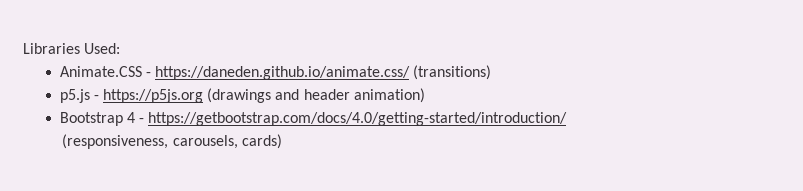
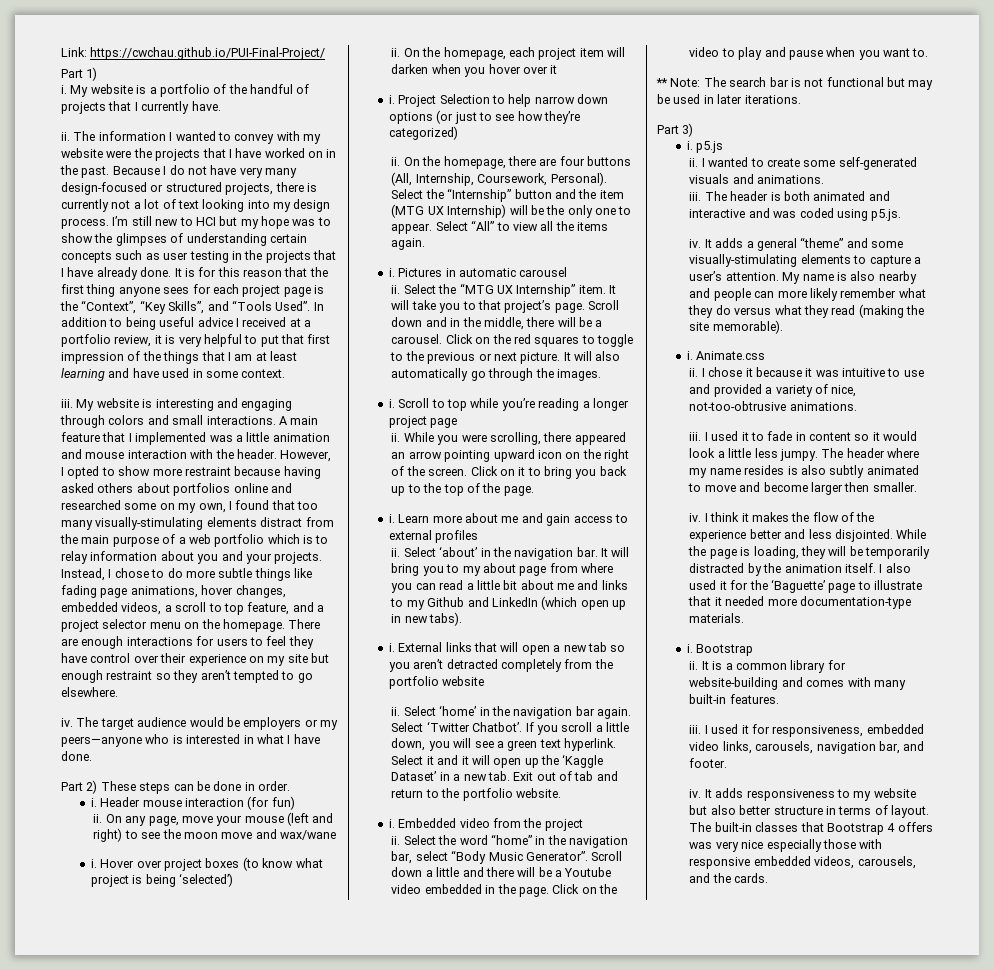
- Libraries Used:
- Animate.CSS - https://daneden.github.io/animate.css/ (transitions)
- p5.js - https://p5js.org (drawings and header animation)
- Bootstrap 4 - https://getbootstrap.com/docs/4.0/getting-started/introduction/
- (responsiveness, carousels, cards)
+ Link: https://cwchau.github.io/PUI-Final-Project/
+ Part 1)
+ i. My website is a portfolio of the handful of projects that I currently have.
+ ii. The information I wanted to convey with my website were the projects that I have worked on in the past. Because I do not have very many design-focused or structured projects, there is currently not a lot of text looking into my design process. I’m still new to HCI but my hope was to show the glimpses of understanding certain concepts such as user testing in the projects that I have already done. It is for this reason that the first thing anyone sees for each project page is the “Context”, “Key Skills”, and “Tools Used”. In addition to being useful advice I received at a portfolio review, it is very helpful to put that first impression of the things that I am at least learning and have used in some context.
+ iii. My website is interesting and engaging through colors and small interactions. A main feature that I implemented was a little animation and mouse interaction with the header. However, I opted to show more restraint because having asked others about portfolios online and researched some on my own, I found that too many visually-stimulating elements distract from the main purpose of a web portfolio which is to relay information about you and your projects. Instead, I chose to do more subtle things like fading page animations, hover changes, embedded videos, a scroll to top feature, and a project selector menu on the homepage. There are enough interactions for users to feel they have control over their experience on my site but enough restraint so they aren’t tempted to go elsewhere.
+ iv. The target audience would be employers or my peers—anyone who is interested in what I have done.
+ Part 2) These steps can be done in order.
+ i. Header mouse interaction (for fun)
+ ii. On any page, move your mouse (left and right) to see the moon move and wax/wane
+ i. Hover over project boxes (to know what project is being ‘selected’)
+ ii. On the homepage, each project item will darken when you hover over it
+ i. Project Selection to help narrow down options (or just to see how they’re categorized)
+ ii. On the homepage, there are four buttons (All, Internship, Coursework, Personal). Select the “Internship” button and the item (MTG UX Internship) will be the only one to appear. Select “All” to view all the items again.
+ i. Pictures in automatic carousel
+ ii. Select the “MTG UX Internship” item. It will take you to that project’s page. Scroll down and in the middle, there will be a carousel. Click on the red squares to toggle to the previous or next picture. It will also automatically go through the images.
+ i. Scroll to top while you’re reading a longer project page
+ ii. While you were scrolling, there appeared an arrow pointing upward icon on the right of the screen. Click on it to bring you back up to the top of the page.
+ i. Learn more about me and gain access to external profiles
+ ii. Select ‘about’ in the navigation bar. It will bring you to my about page from where you can read a little bit about me and links to my Github and LinkedIn (which open up in new tabs).
+ i. External links that will open a new tab so you aren’t detracted completely from the portfolio website
+ ii. Select ‘home’ in the navigation bar again. Select ‘Twitter Chatbot’. If you scroll a little down, you will see a green text hyperlink. Select it and it will open up the ‘Kaggle Dataset’ in a new tab. Exit out of tab and return to the portfolio website.
+ i. Embedded video from the project
+ ii. Select the word “home” in the navigation bar, select “Body Music Generator”. Scroll down a little and there will be a Youtube video embedded in the page. Click on the video to play and pause when you want to.
+ ** Note: The search bar is not functional but may be used in later iterations.
+ Part 3)
+ i. p5.js
+ ii. I wanted to create some self-generated visuals and animations.
+ iii. The header is both animated and interactive and was coded using p5.js.
+ iv. It adds a general “theme” and some visually-stimulating elements to capture a user’s attention. My name is also nearby and people can more likely remember what they do versus what they read (making the site memorable).
+ i. Animate.css
+ ii. I chose it because it was intuitive to use and provided a variety of nice, not-too-obtrusive animations.
+ iii. I used it to fade in content so it would look a little less jumpy. The header where my name resides is also subtly animated to move and become larger then smaller.
+ iv. I think it makes the flow of the experience better and less disjointed. While the page is loading, they will be temporarily distracted by the animation itself. I also used it for the ‘Baguette’ page to illustrate that it needed more documentation-type materials.
+ i. Bootstrap
+ ii. It is a common library for website-building and comes with many built-in features.
+ iii. I used it for responsiveness, embedded video links, carousels, navigation bar, and footer.
+ iv. It adds responsiveness to my website but also better structure in terms of layout. The built-in classes that Bootstrap 4 offers was very nice especially those with responsive embedded videos, carousels, and the cards.

